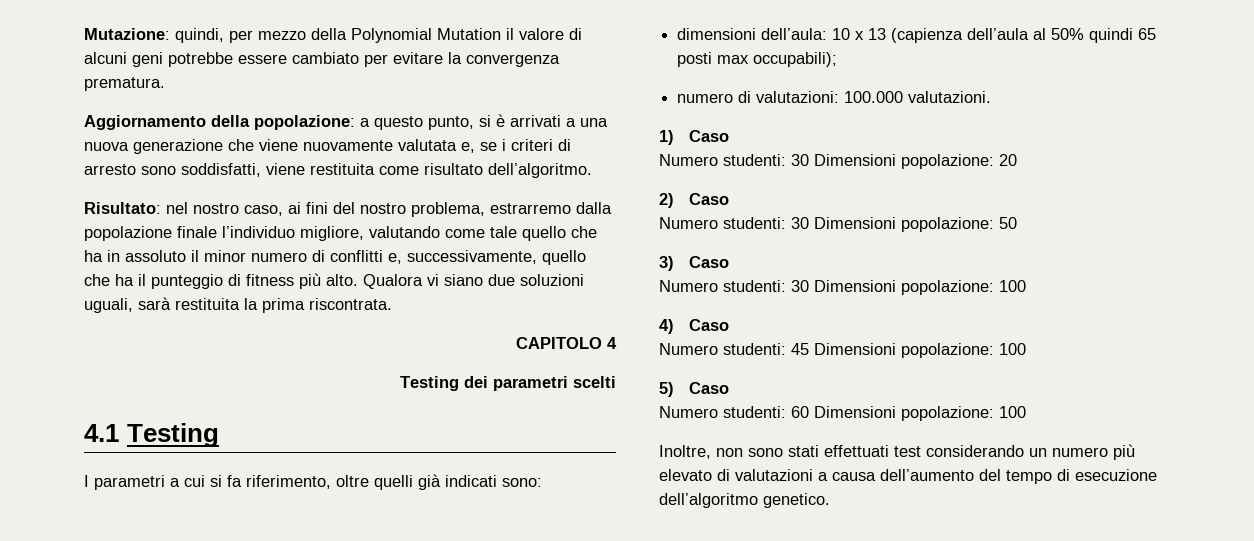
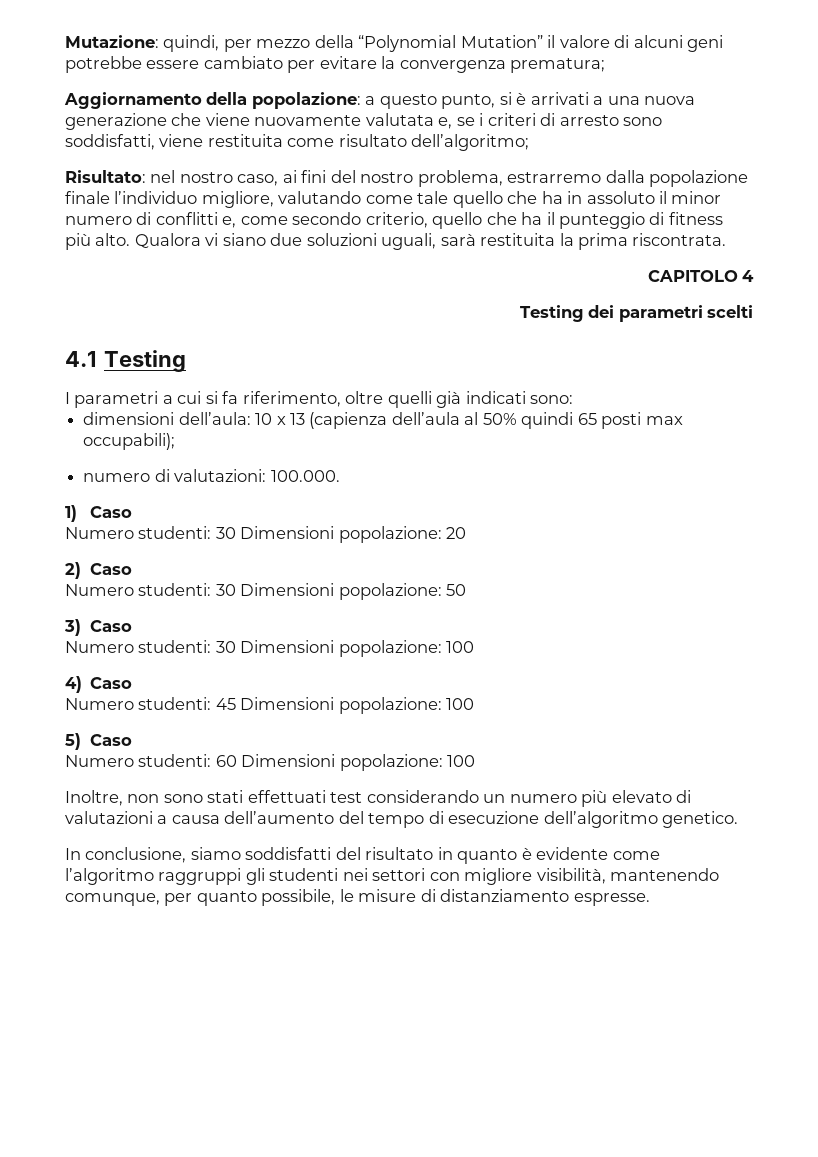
- Mutazione: quindi, per mezzo della Polynomial Mutation il valore di alcuni geni potrebbe essere cambiato per evitare la convergenza prematura.
+ Mutazione: quindi, per mezzo della “Polynomial Mutation” il valore di alcuni geni potrebbe essere cambiato per evitare la convergenza prematura;
- Aggiornamento della popolazione: a questo punto, si è arrivati a una nuova generazione che viene nuovamente valutata e, se i criteri di arresto sono soddisfatti, viene restituita come risultato dell’algoritmo.
+ Aggiornamento della popolazione: a questo punto, si è arrivati a una nuova generazione che viene nuovamente valutata e, se i criteri di arresto sono soddisfatti, viene restituita come risultato dell’algoritmo;
- Risultato: nel nostro caso, ai fini del nostro problema, estrarremo dalla popolazione finale l’individuo migliore, valutando come tale quello che ha in assoluto il minor numero di conflitti e, successivamente, quello che ha il punteggio di fitness più alto.
+ Risultato: nel nostro caso, ai fini del nostro problema, estrarremo dalla popolazione finale l’individuo migliore, valutando come tale quello che ha in assoluto il minor numero di conflitti e, come secondo criterio, quello che ha il punteggio di fitness più alto.
- numero di valutazioni: 100.000 valutazioni.
+ numero di valutazioni: 100.000.
+ In conclusione, siamo soddisfatti del risultato in quanto è evidente come l’algoritmo raggruppi gli studenti nei settori con migliore visibilità, mantenendo comunque, per quanto possibile, le misure di distanziamento espresse.

